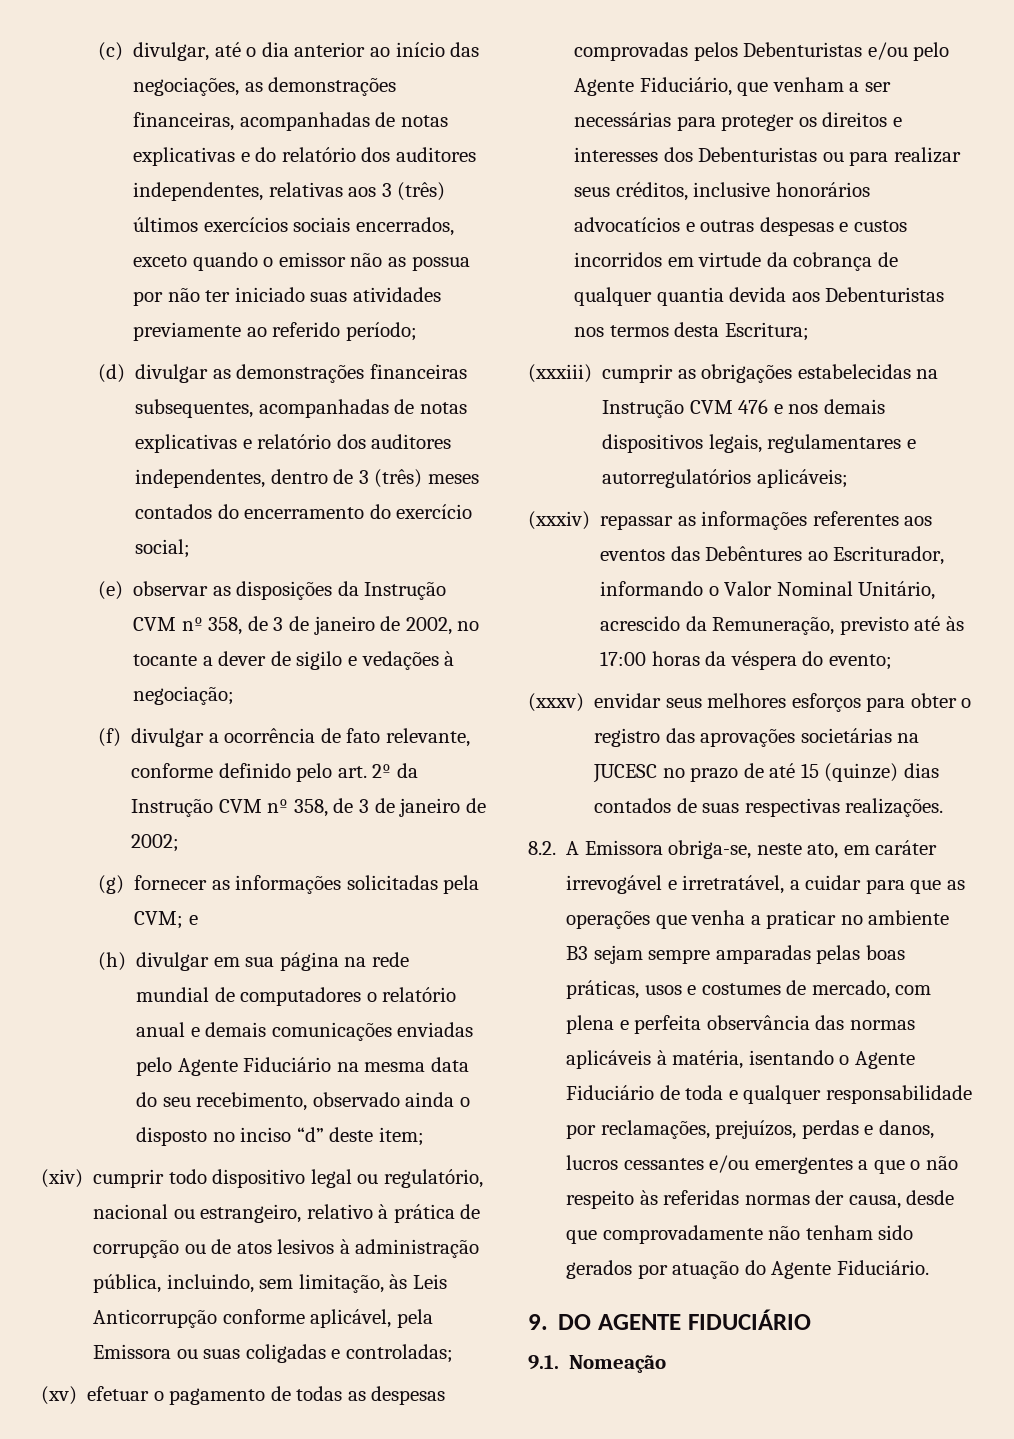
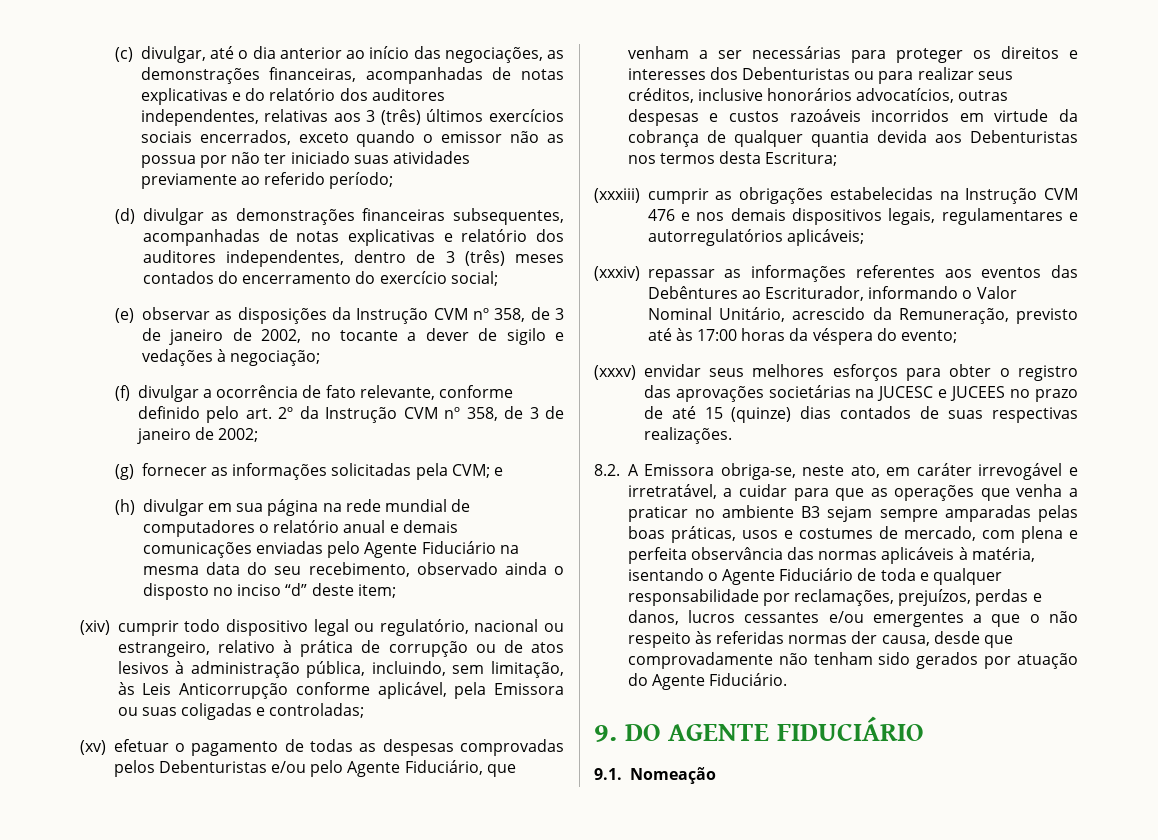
- (xv) efetuar o pagamento de todas as despesas comprovadas pelos Debenturistas e/ou pelo Agente Fiduciário, que venham a ser necessárias para proteger os direitos e interesses dos Debenturistas ou para realizar seus créditos, inclusive honorários advocatícios e outras despesas e custos incorridos em virtude da cobrança de qualquer quantia devida aos Debenturistas nos termos desta Escritura;
+ (xv) efetuar o pagamento de todas as despesas comprovadas pelos Debenturistas e/ou pelo Agente Fiduciário, que venham a ser necessárias para proteger os direitos e interesses dos Debenturistas ou para realizar seus créditos, inclusive honorários advocatícios, outras despesas e custos razoáveis incorridos em virtude da cobrança de qualquer quantia devida aos Debenturistas nos termos desta Escritura;
- (xxxv) envidar seus melhores esforços para obter o registro das aprovações societárias na JUCESC no prazo de até 15 (quinze) dias contados de suas respectivas realizações.
+ (xxxv) envidar seus melhores esforços para obter o registro das aprovações societárias na JUCESC e JUCEES no prazo de até 15 (quinze) dias contados de suas respectivas realizações.

